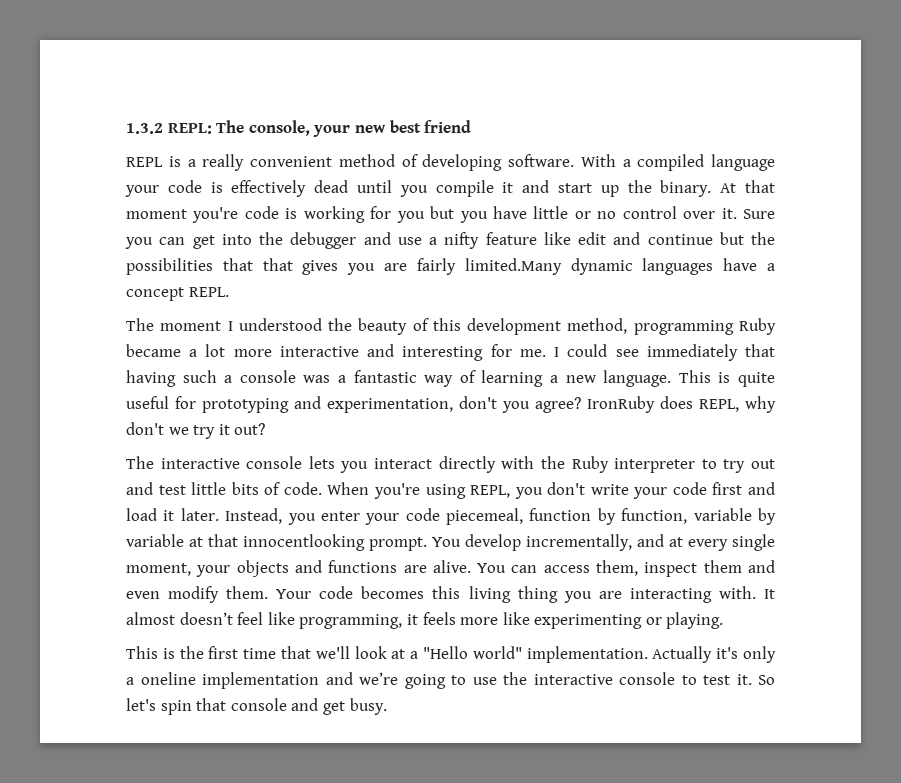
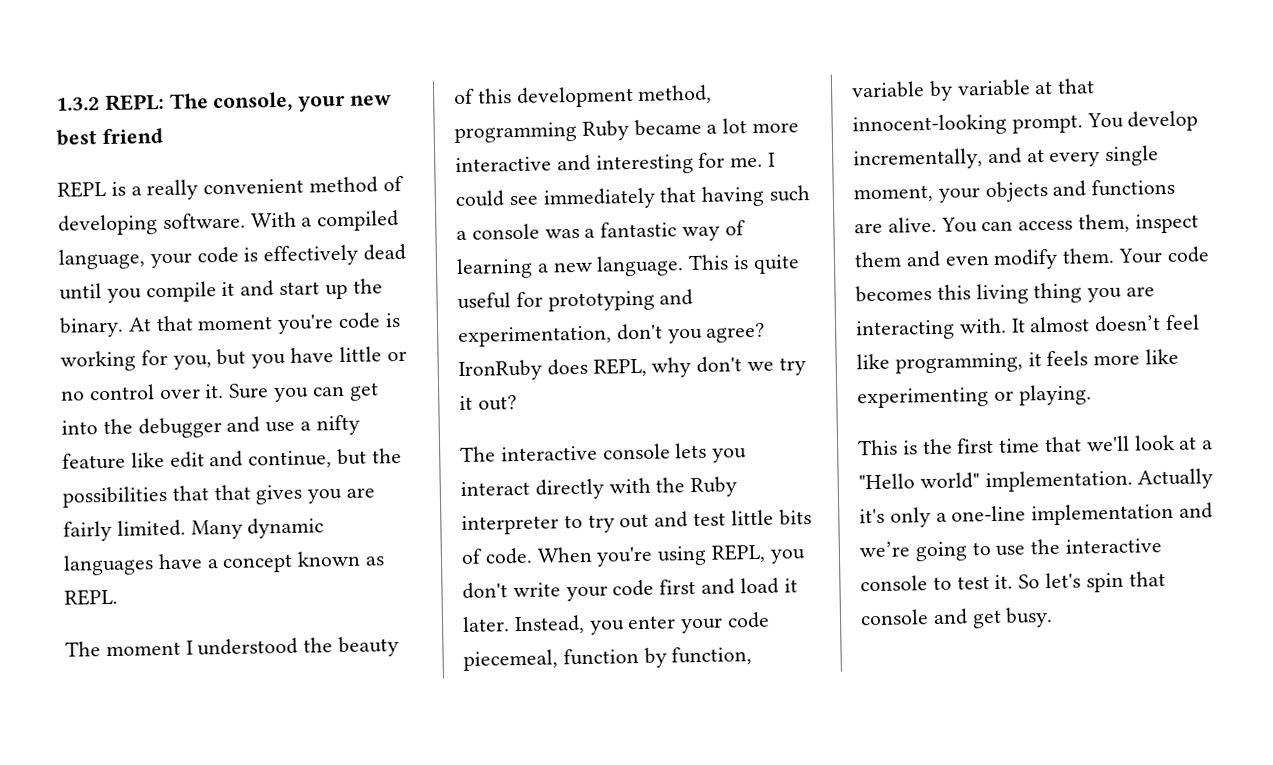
- With a compiled language your code is effectively dead until you compile it and start up the binary.
+ With a compiled language, your code is effectively dead until you compile it and start up the binary.
- At that moment you're code is working for you but you have little or no control over it.
+ At that moment you're code is working for you, but you have little or no control over it.
- Sure you can get into the debugger and use a nifty feature like edit and continue but the possibilities that that gives you are fairly limited.Many dynamic languages have a concept REPL.
+ Sure you can get into the debugger and use a nifty feature like edit and continue, but the possibilities that that gives you are fairly limited. Many dynamic languages have a concept known as REPL.
- Instead, you enter your code piecemeal, function by function, variable by variable at that innocentlooking prompt.
+ Instead, you enter your code piecemeal, function by function, variable by variable at that innocent-looking prompt.
- Actually it's only a oneline implementation and we’re going to use the interactive console to test it.
+ Actually it's only a one-line implementation and we’re going to use the interactive console to test it.

